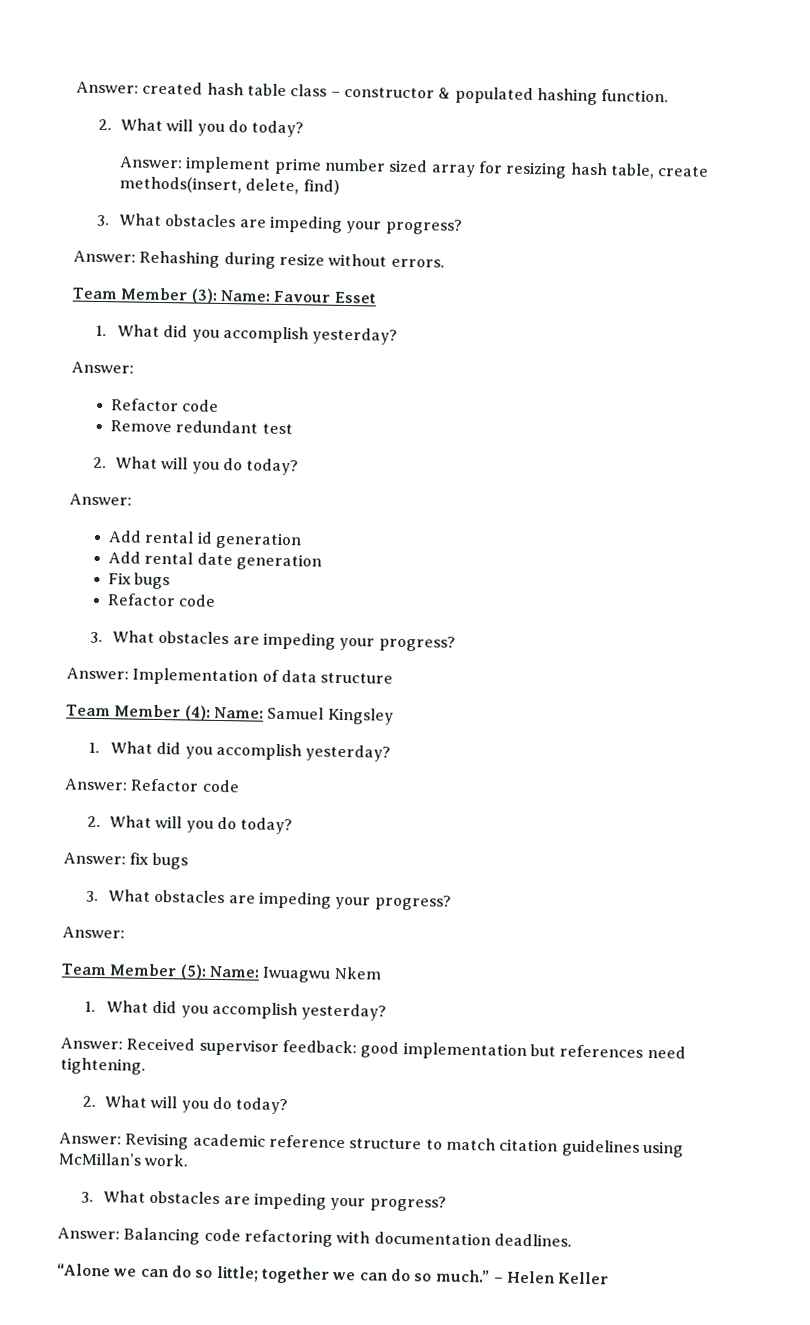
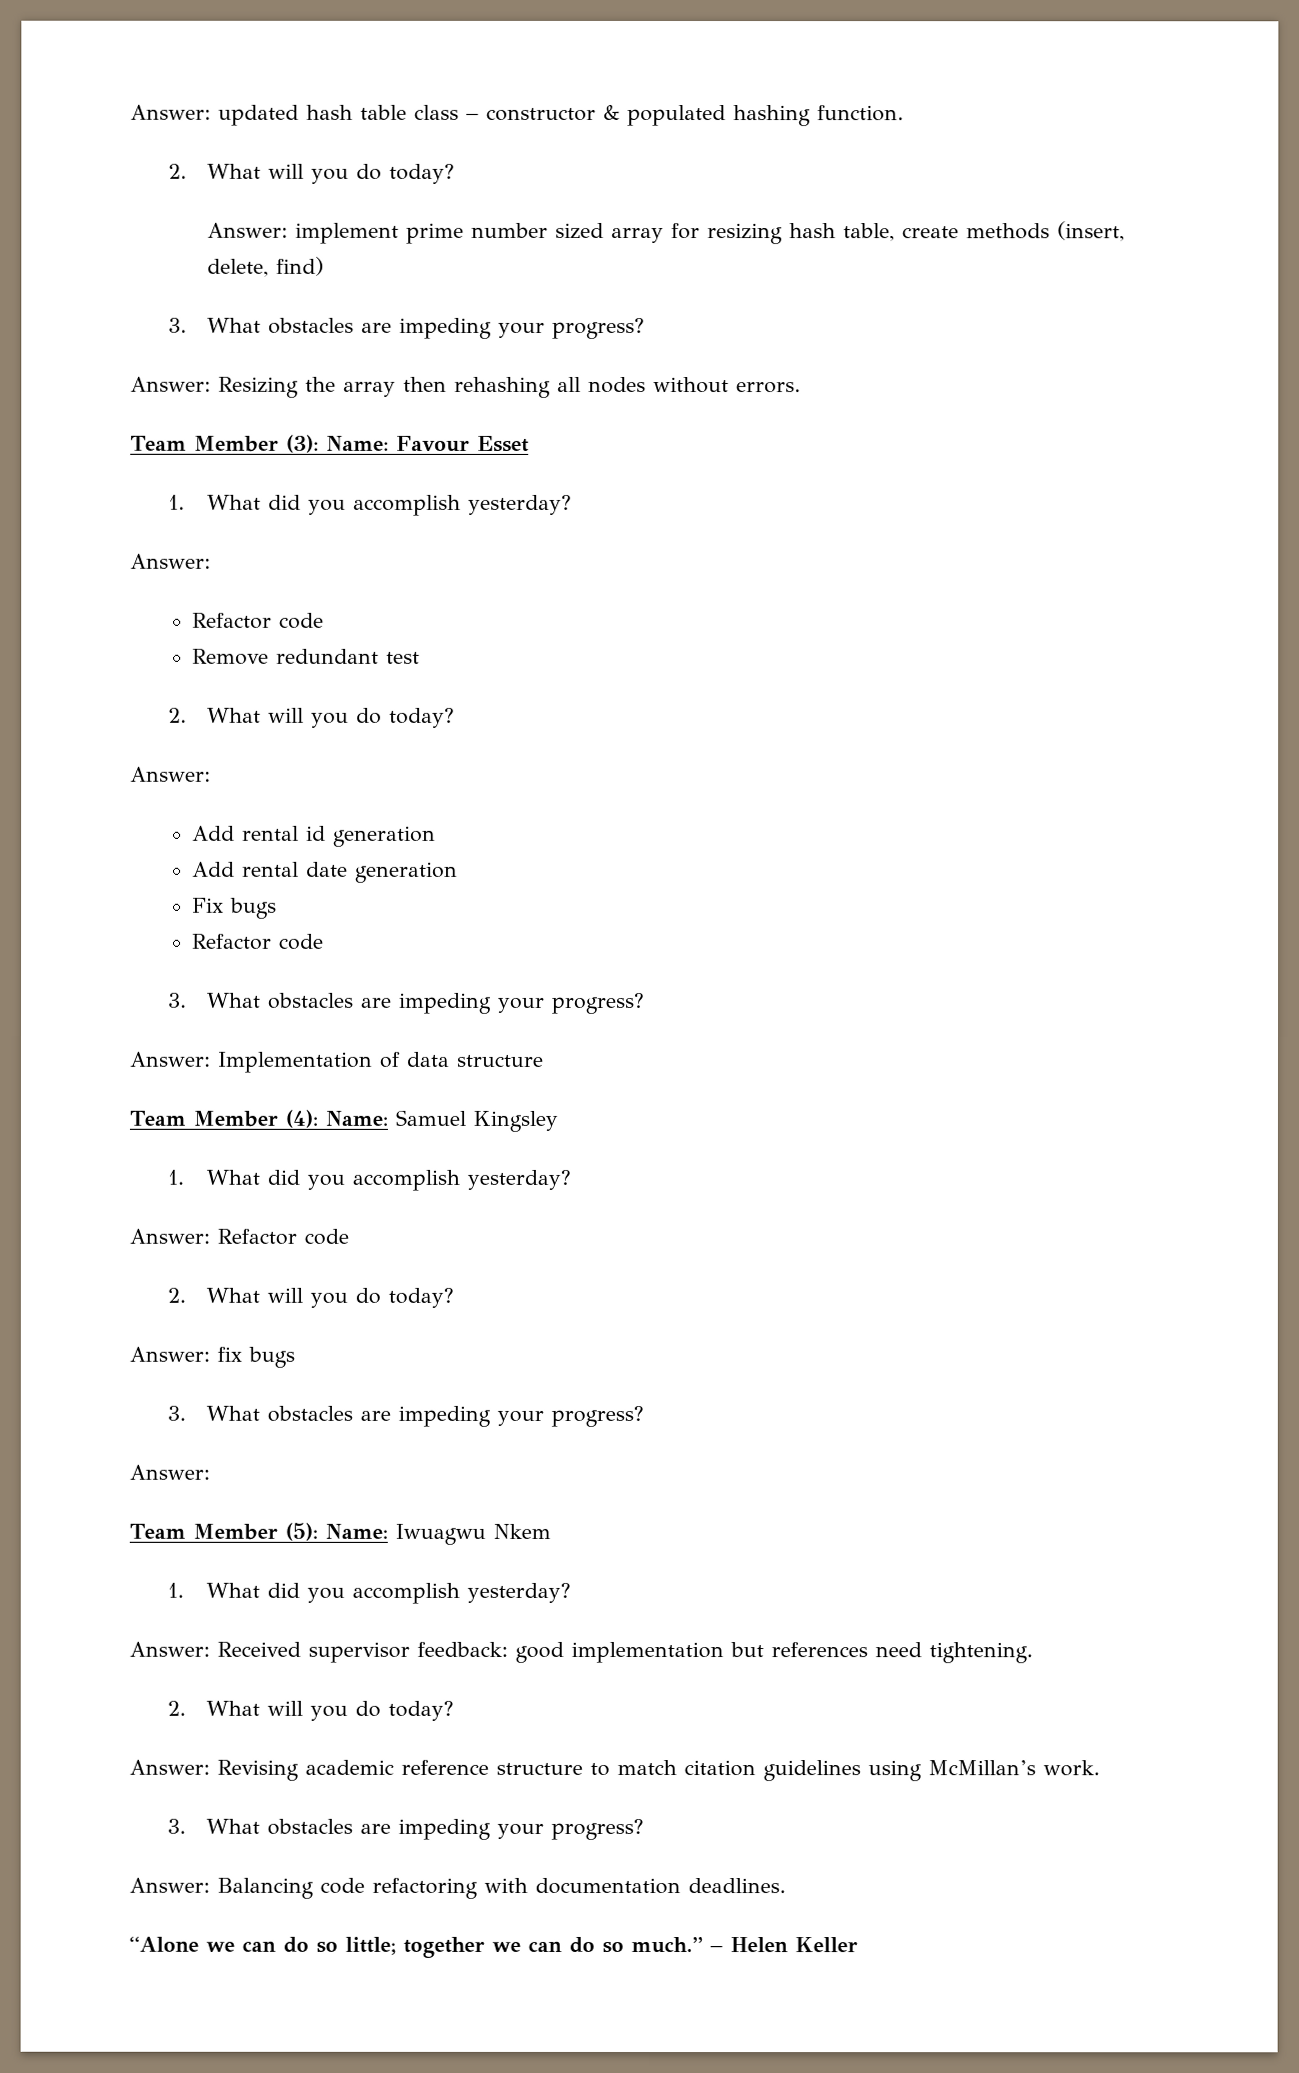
- Answer: created hash table class – constructor & populated hashing function.
+ Answer: updated hash table class – constructor & populated hashing function.
- Answer: implement prime number sized array for resizing hash table, create methods(insert, delete, find)
+ Answer: implement prime number sized array for resizing hash table, create methods (insert, delete, find)
- Answer: Rehashing during resize without errors.
+ Answer: Resizing the array then rehashing all nodes without errors.

